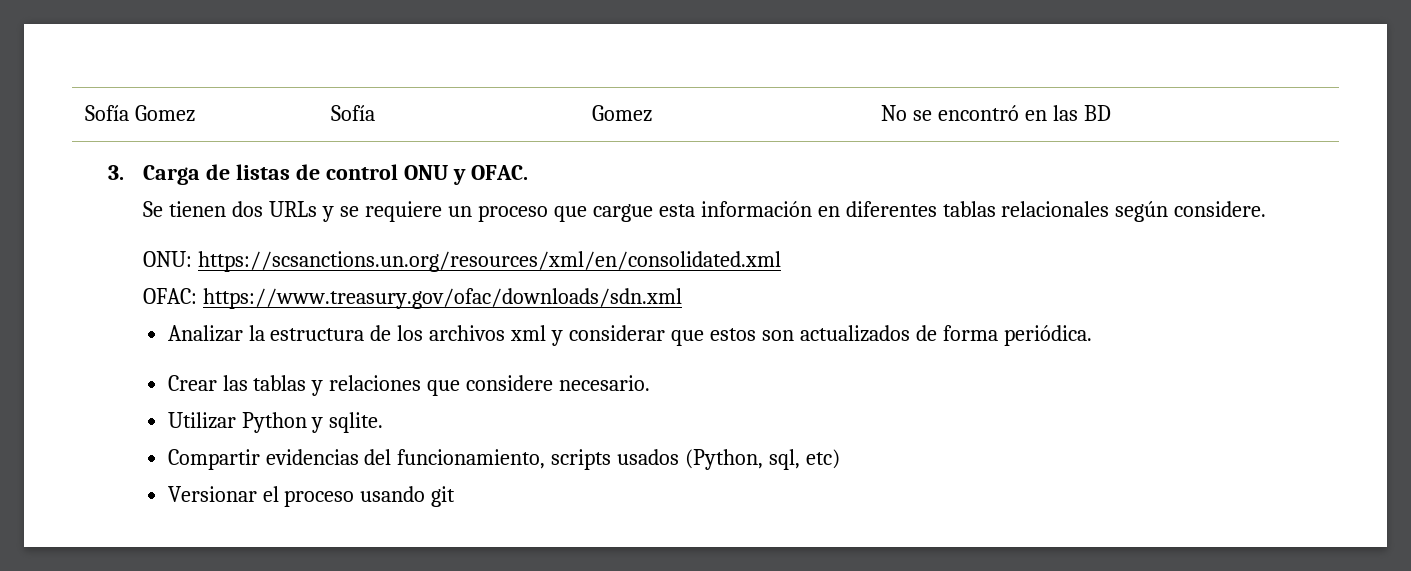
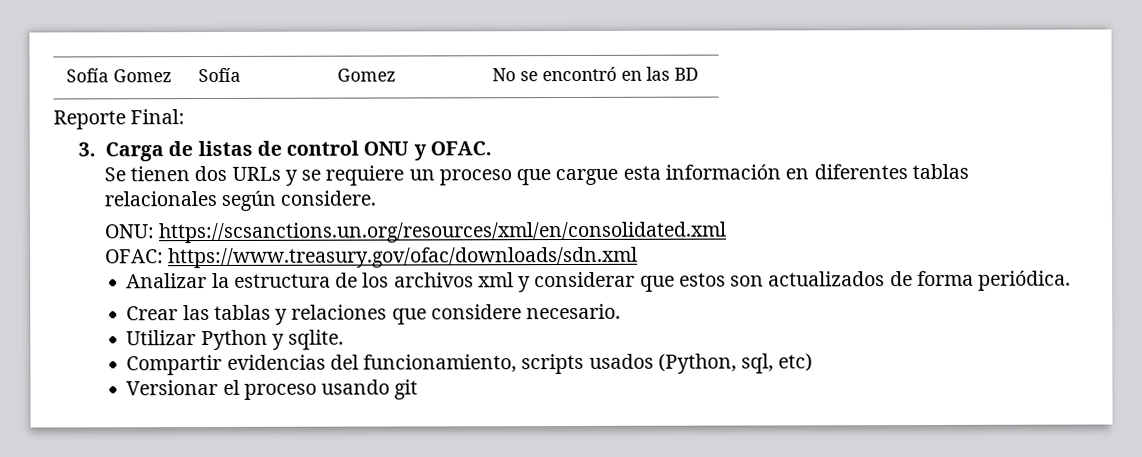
+ Reporte Final:

